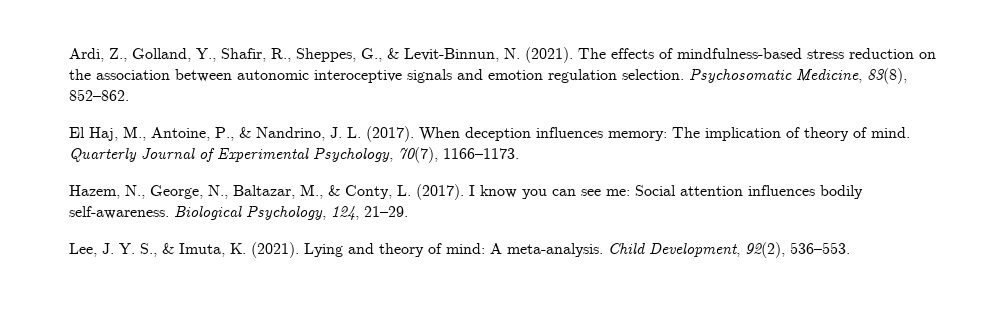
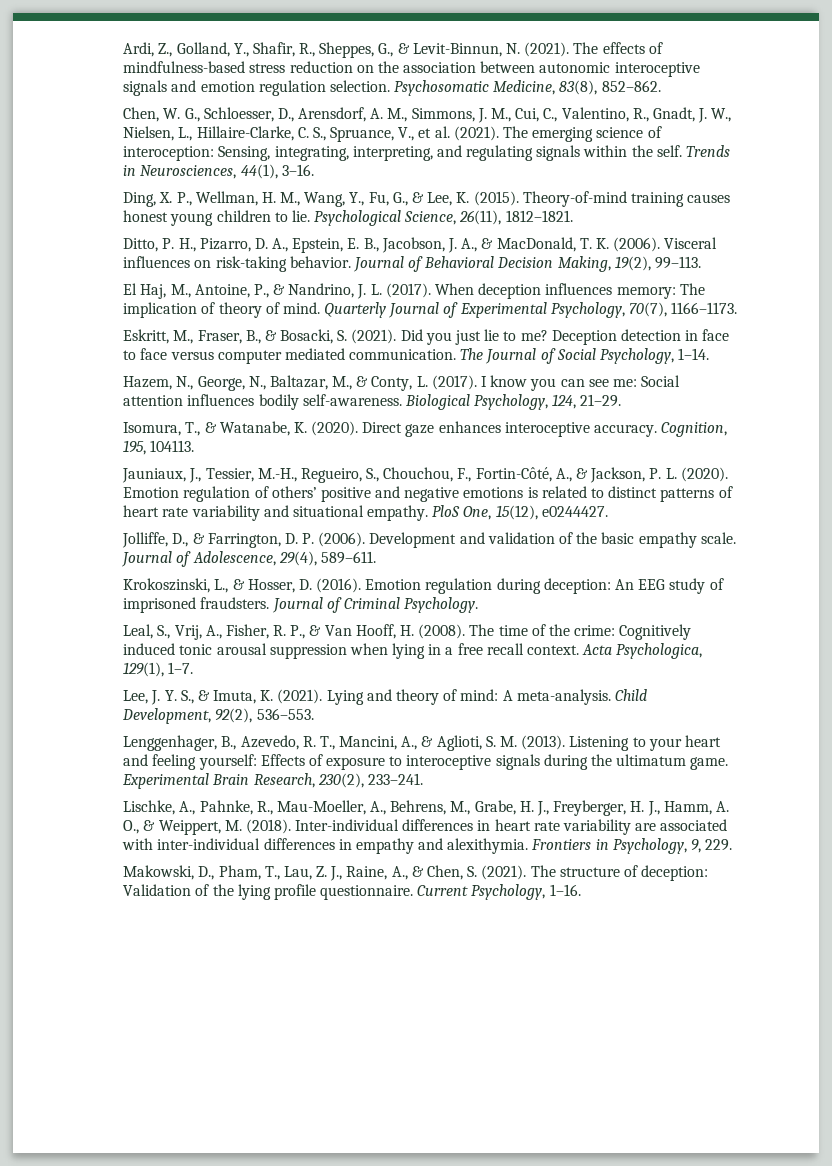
+ Chen, W. G., Schloesser, D., Arensdorf, A. M., Simmons, J. M., Cui, C., Valentino, R., Gnadt, J. W., Nielsen, L., Hillaire-Clarke, C. S., Spruance, V., et al. (2021). The emerging science of interoception: Sensing, integrating, interpreting, and regulating signals within the self. Trends in Neurosciences, 44(1), 3–16.
+ Ding, X. P., Wellman, H. M., Wang, Y., Fu, G., & Lee, K. (2015). Theory-of-mind training causes honest young children to lie. Psychological Science, 26(11), 1812–1821.
+ Ditto, P. H., Pizarro, D. A., Epstein, E. B., Jacobson, J. A., & MacDonald, T. K. (2006). Visceral influences on risk-taking behavior. Journal of Behavioral Decision Making, 19(2), 99–113.
+ Eskritt, M., Fraser, B., & Bosacki, S. (2021). Did you just lie to me? Deception detection in face to face versus computer mediated communication. The Journal of Social Psychology, 1–14.
+ Isomura, T., & Watanabe, K. (2020). Direct gaze enhances interoceptive accuracy. Cognition, 195, 104113.
+ Jauniaux, J., Tessier, M.-H., Regueiro, S., Chouchou, F., Fortin-Côté, A., & Jackson, P. L. (2020). Emotion regulation of others’ positive and negative emotions is related to distinct patterns of heart rate variability and situational empathy. PloS One, 15(12), e0244427.
+ Jolliffe, D., & Farrington, D. P. (2006). Development and validation of the basic empathy scale. Journal of Adolescence, 29(4), 589–611.
+ Krokoszinski, L., & Hosser, D. (2016). Emotion regulation during deception: An EEG study of imprisoned fraudsters. Journal of Criminal Psychology.
+ Leal, S., Vrij, A., Fisher, R. P., & Van Hooff, H. (2008). The time of the crime: Cognitively induced tonic arousal suppression when lying in a free recall context. Acta Psychologica, 129(1), 1–7.
+ Lenggenhager, B., Azevedo, R. T., Mancini, A., & Aglioti, S. M. (2013). Listening to your heart and feeling yourself: Effects of exposure to interoceptive signals during the ultimatum game. Experimental Brain Research, 230(2), 233–241.
+ Lischke, A., Pahnke, R., Mau-Moeller, A., Behrens, M., Grabe, H. J., Freyberger, H. J., Hamm, A. O., & Weippert, M. (2018). Inter-individual differences in heart rate variability are associated with inter-individual differences in empathy and alexithymia. Frontiers in Psychology, 9, 229.
+ Makowski, D., Pham, T., Lau, Z. J., Raine, A., & Chen, S. (2021). The structure of deception: Validation of the lying profile questionnaire. Current Psychology, 1–16.

